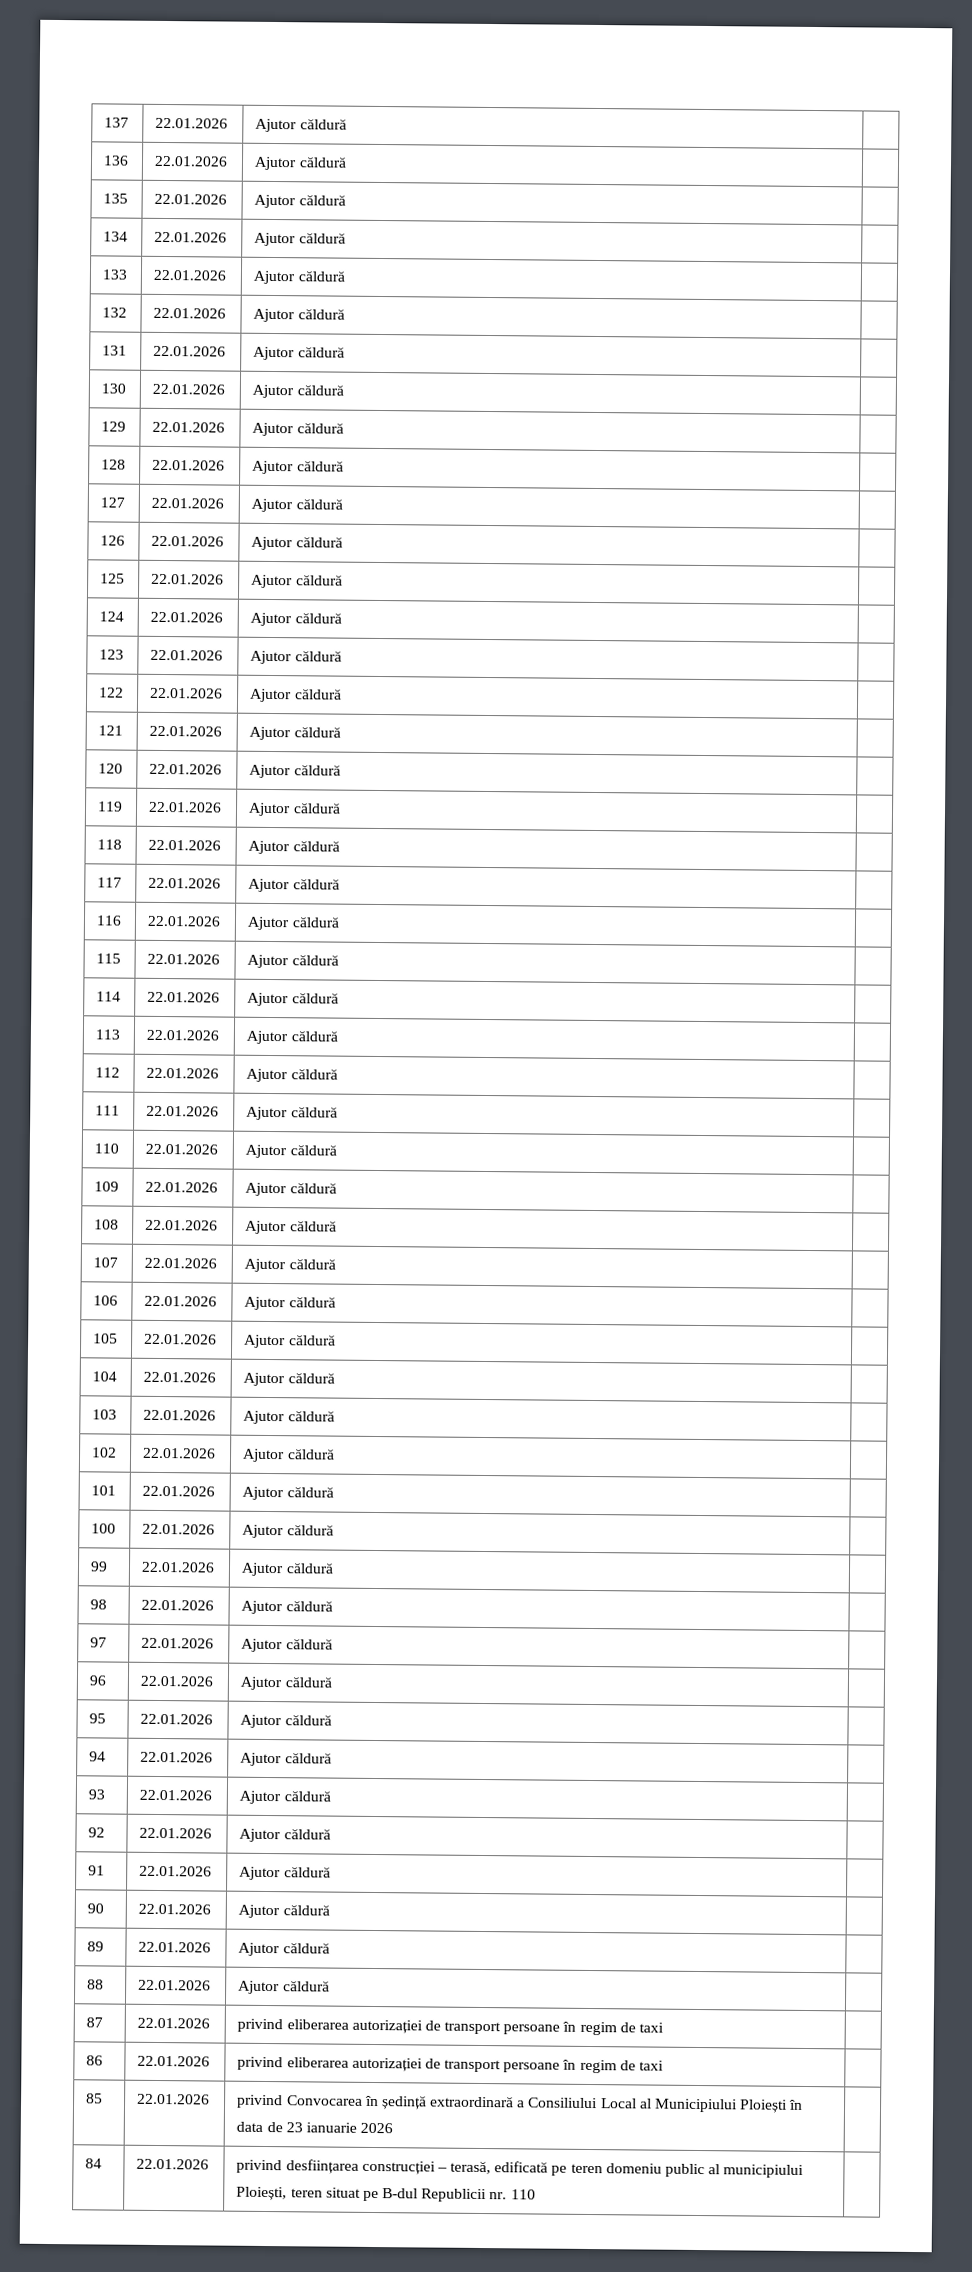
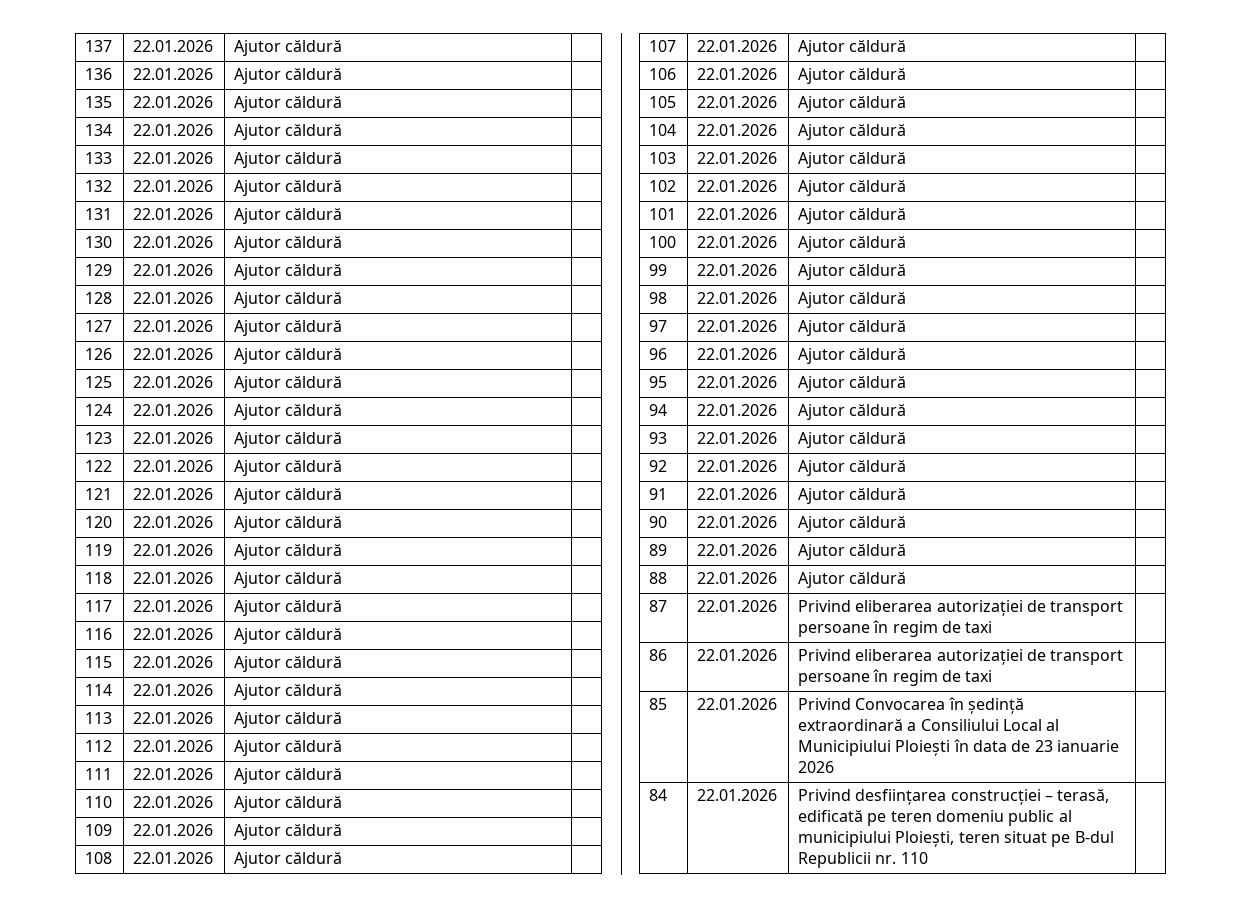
- 87 | 22.01.2026 | privind eliberarea autorizației de transport persoane în regim de taxi |
+ 87 | 22.01.2026 | Privind eliberarea autorizației de transport persoane în regim de taxi |
- 86 | 22.01.2026 | privind eliberarea autorizației de transport persoane în regim de taxi |
+ 86 | 22.01.2026 | Privind eliberarea autorizației de transport persoane în regim de taxi |
- 85 | 22.01.2026 | privind Convocarea în ședință extraordinară a Consiliului Local al Municipiului Ploiești în data de 23 ianuarie 2026 |
+ 85 | 22.01.2026 | Privind Convocarea în ședință extraordinară a Consiliului Local al Municipiului Ploiești în data de 23 ianuarie 2026 |
- 84 | 22.01.2026 | privind desființarea construcției – terasă, edificată pe teren domeniu public al municipiului Ploiești, teren situat pe B-dul Republicii nr. 110 |
+ 84 | 22.01.2026 | Privind desființarea construcției – terasă, edificată pe teren domeniu public al municipiului Ploiești, teren situat pe B-dul Republicii nr. 110 |

